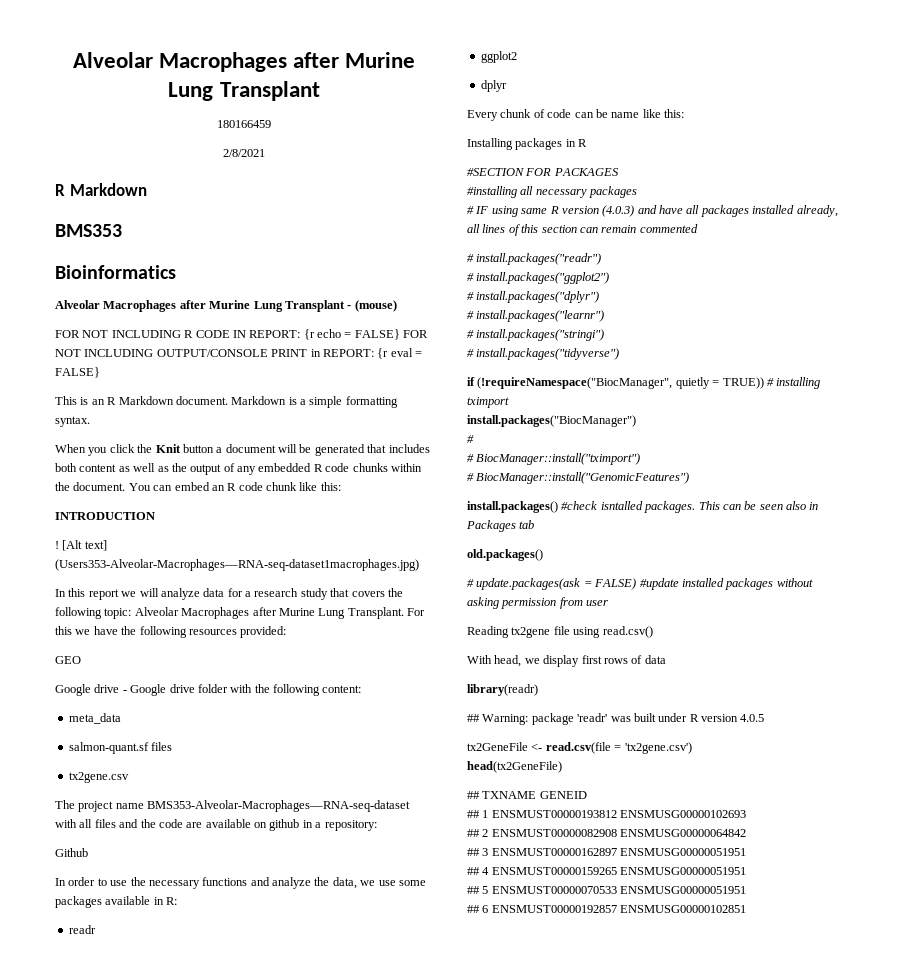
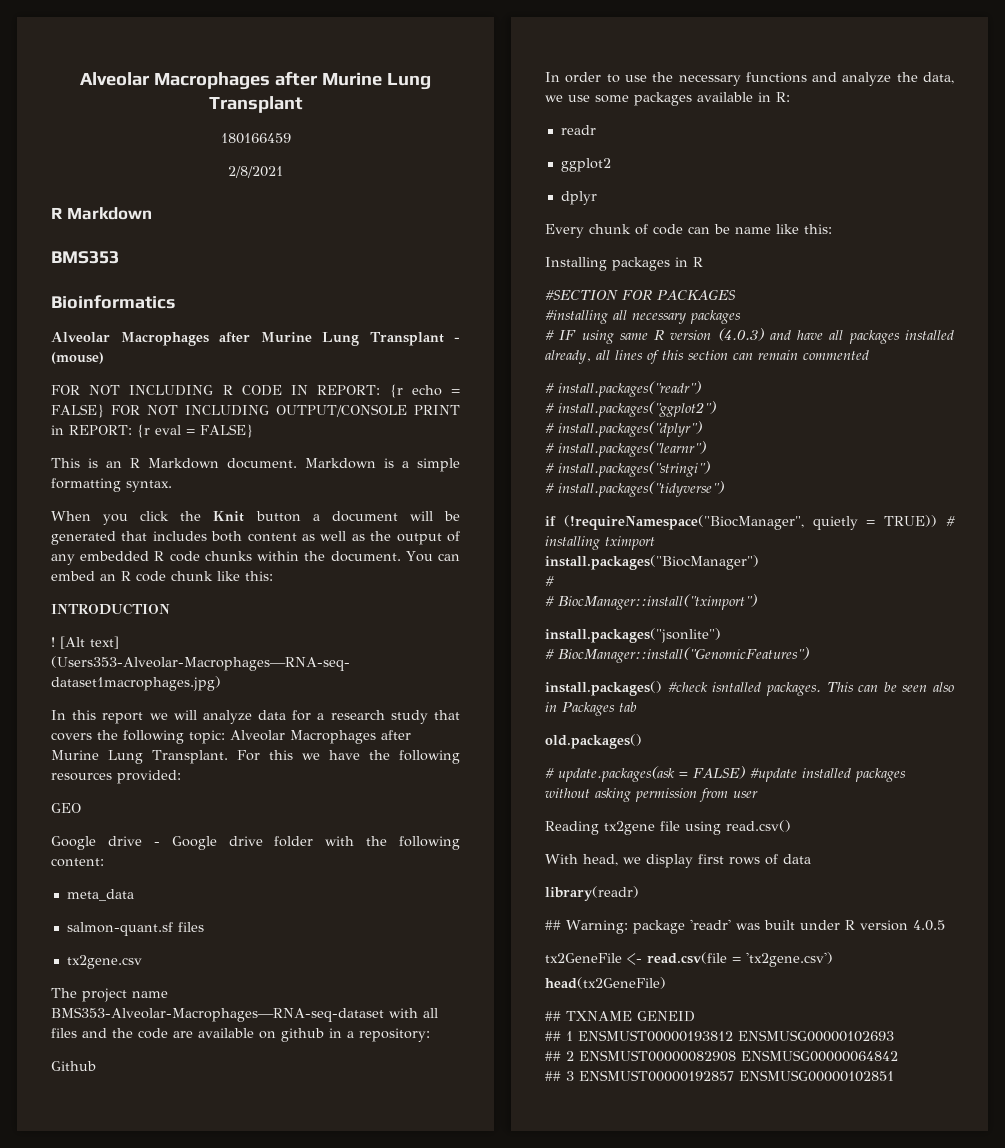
+ install.packages("jsonlite")
- ## 3 ENSMUST00000162897 ENSMUSG00000051951
- ## 4 ENSMUST00000159265 ENSMUSG00000051951
- ## 5 ENSMUST00000070533 ENSMUSG00000051951
- ## 6 ENSMUST00000192857 ENSMUSG00000102851
+ ## 3 ENSMUST00000192857 ENSMUSG00000102851

